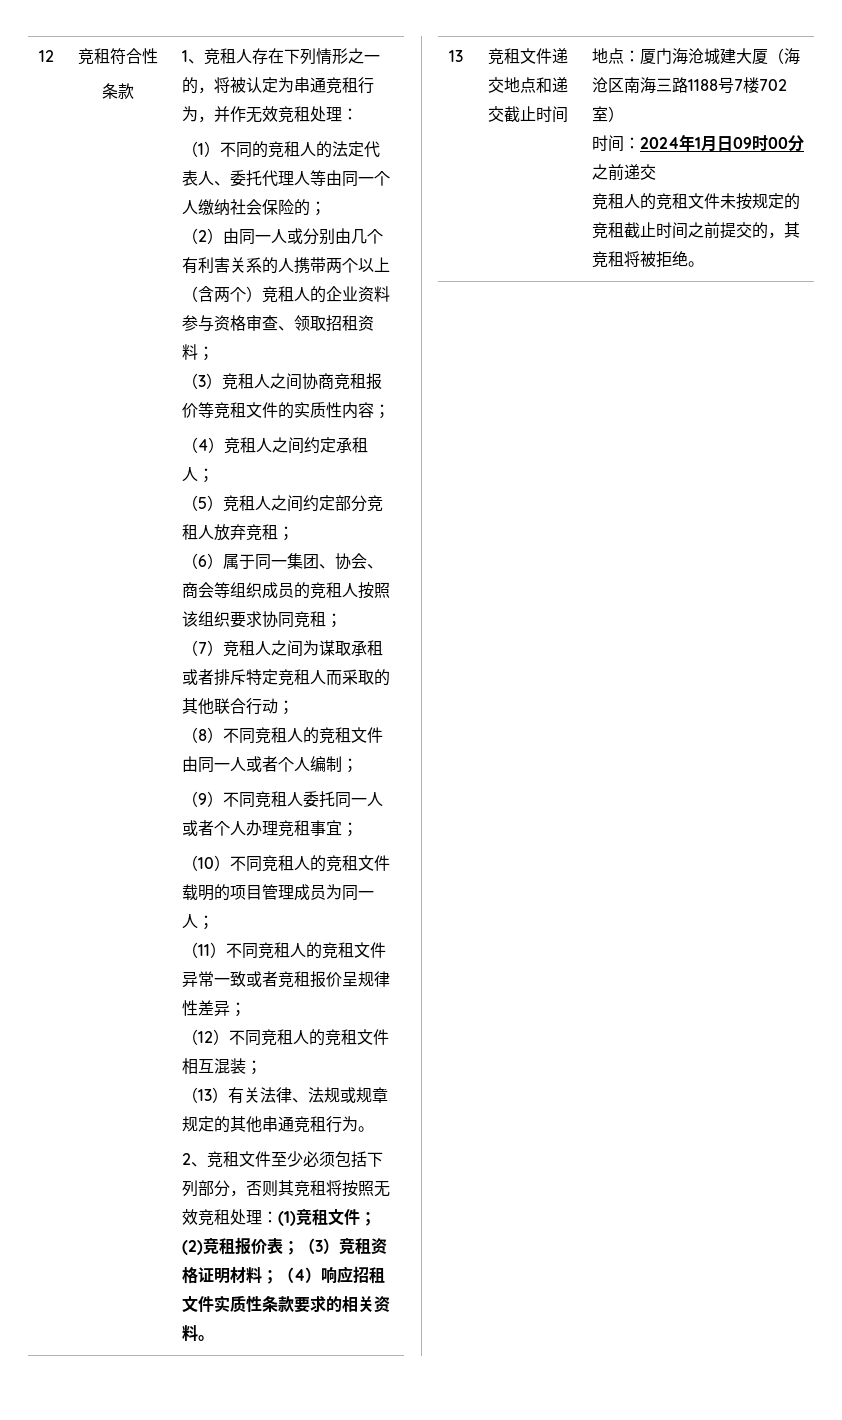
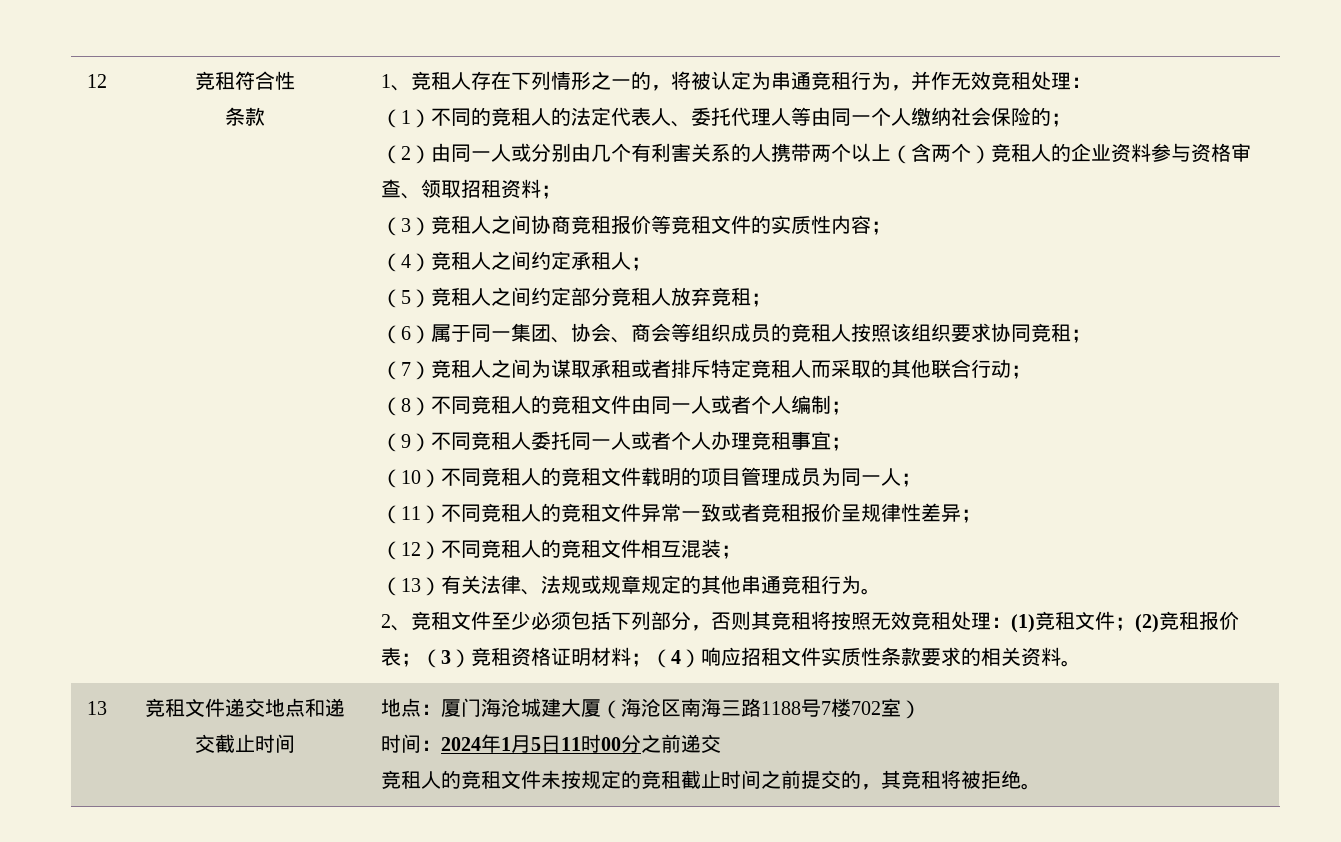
- 时间：2024年1月日09时00分之前递交
+ 时间：2024年1月5日11时00分之前递交

